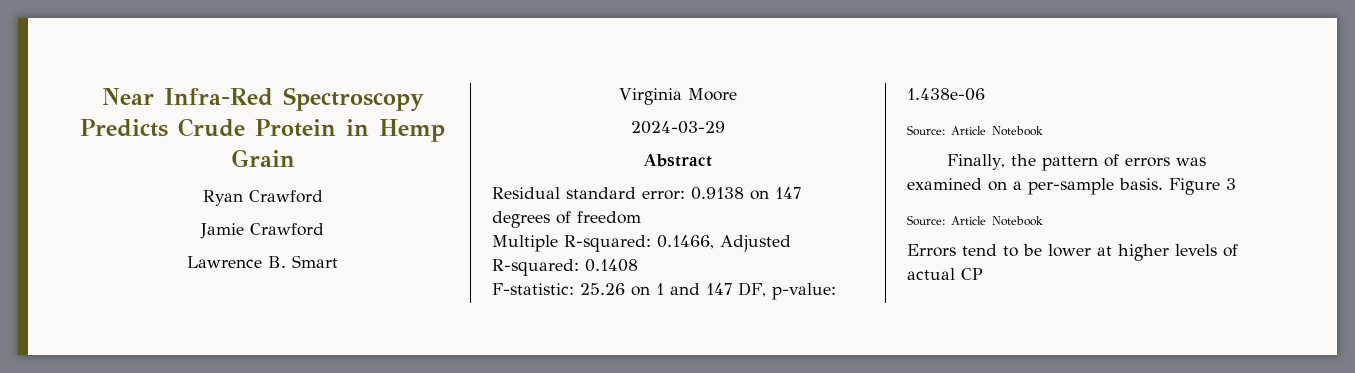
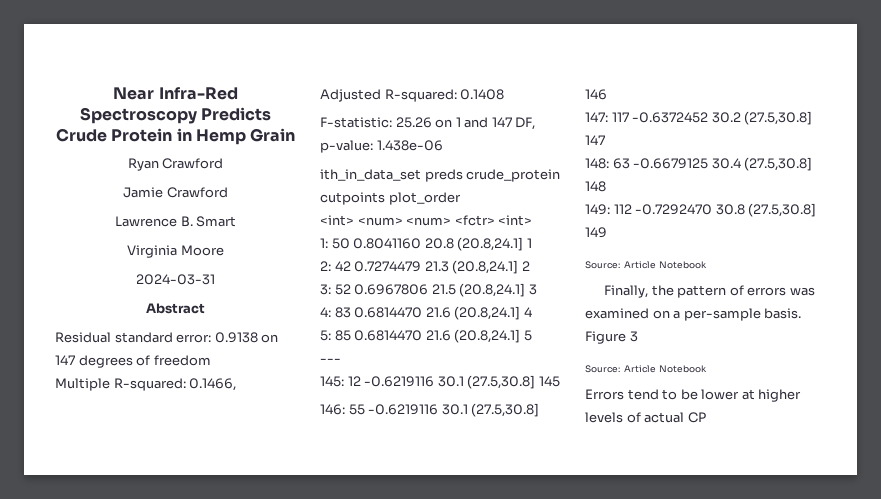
- 2024-03-29
+ 2024-03-31
+ ith_in_data_set preds crude_protein cutpoints plot_order
+ <int> <num> <num> <fctr> <int>
+ 1: 50 0.8041160 20.8 (20.8,24.1] 1
+ 2: 42 0.7274479 21.3 (20.8,24.1] 2
+ 3: 52 0.6967806 21.5 (20.8,24.1] 3
+ 4: 83 0.6814470 21.6 (20.8,24.1] 4
+ 5: 85 0.6814470 21.6 (20.8,24.1] 5
+ ---
+ 145: 12 -0.6219116 30.1 (27.5,30.8] 145
+ 146: 55 -0.6219116 30.1 (27.5,30.8] 146
+ 147: 117 -0.6372452 30.2 (27.5,30.8] 147
+ 148: 63 -0.6679125 30.4 (27.5,30.8] 148
+ 149: 112 -0.7292470 30.8 (27.5,30.8] 149

